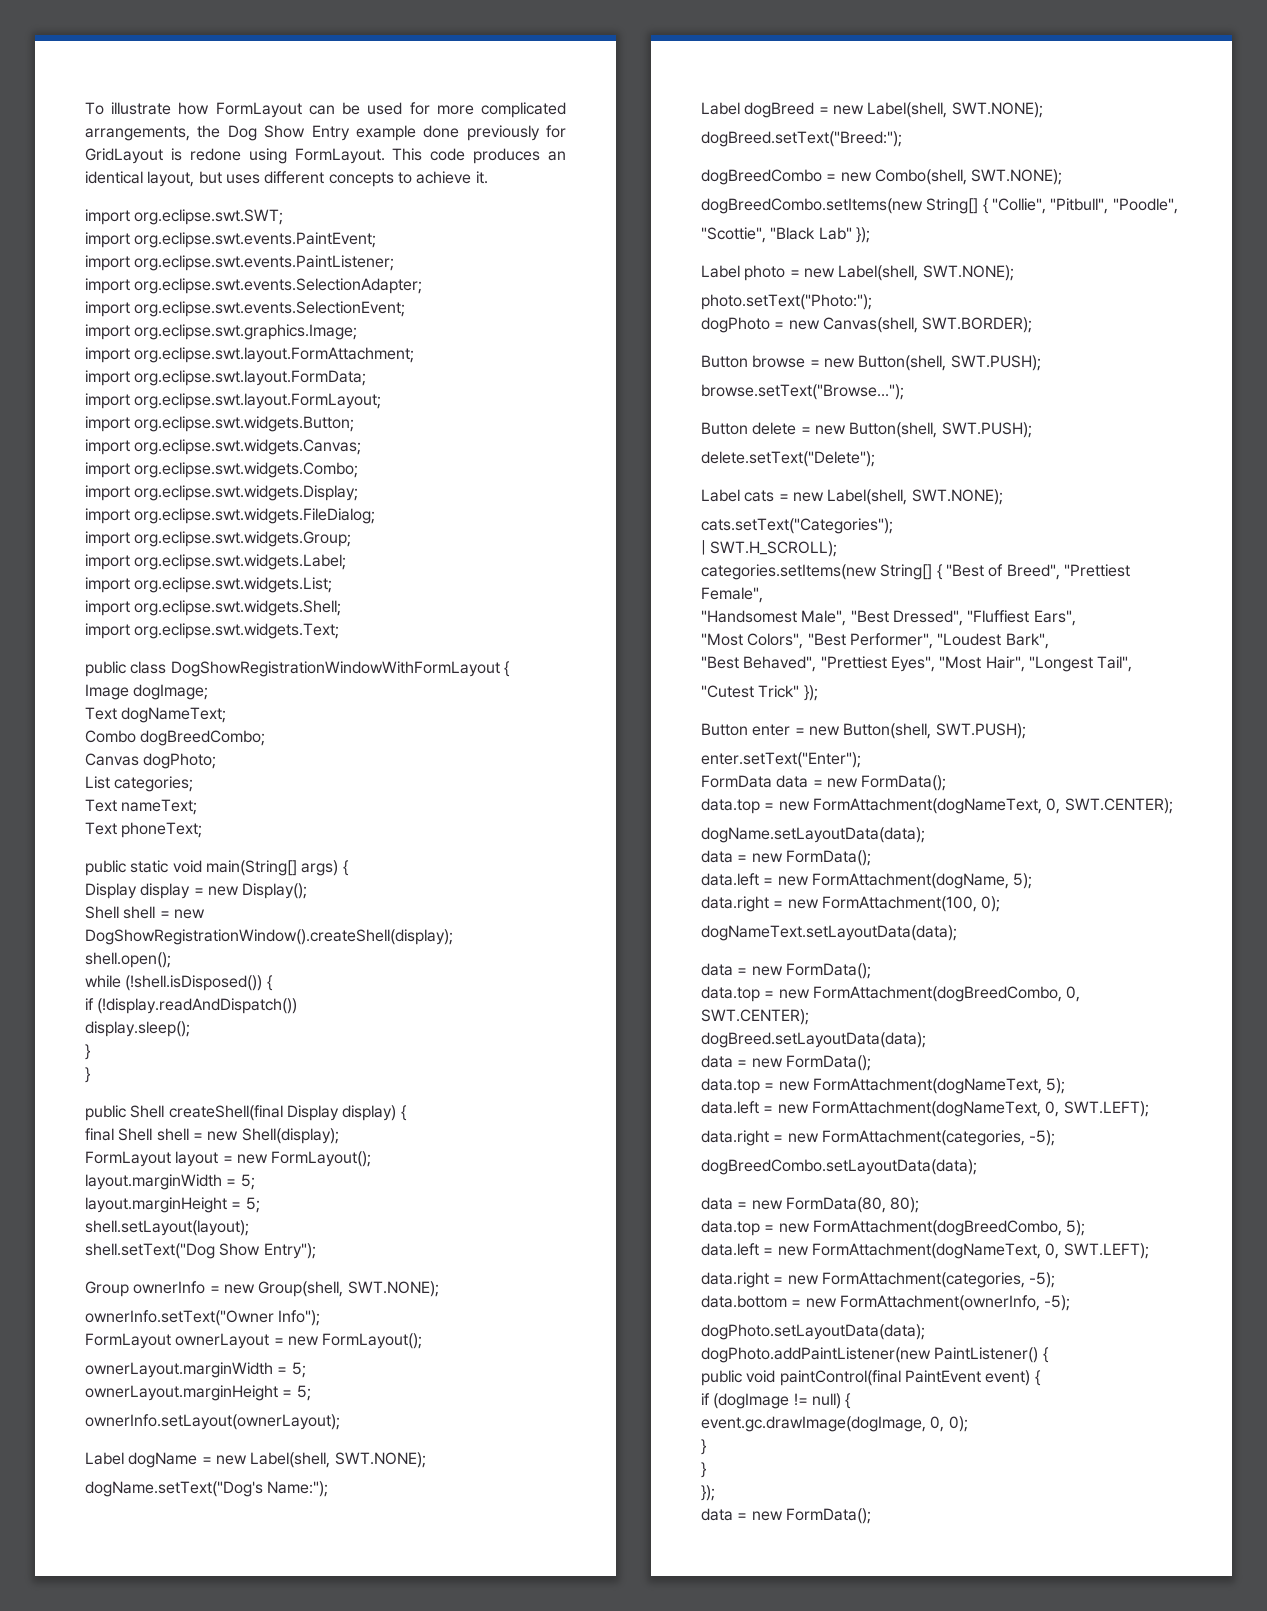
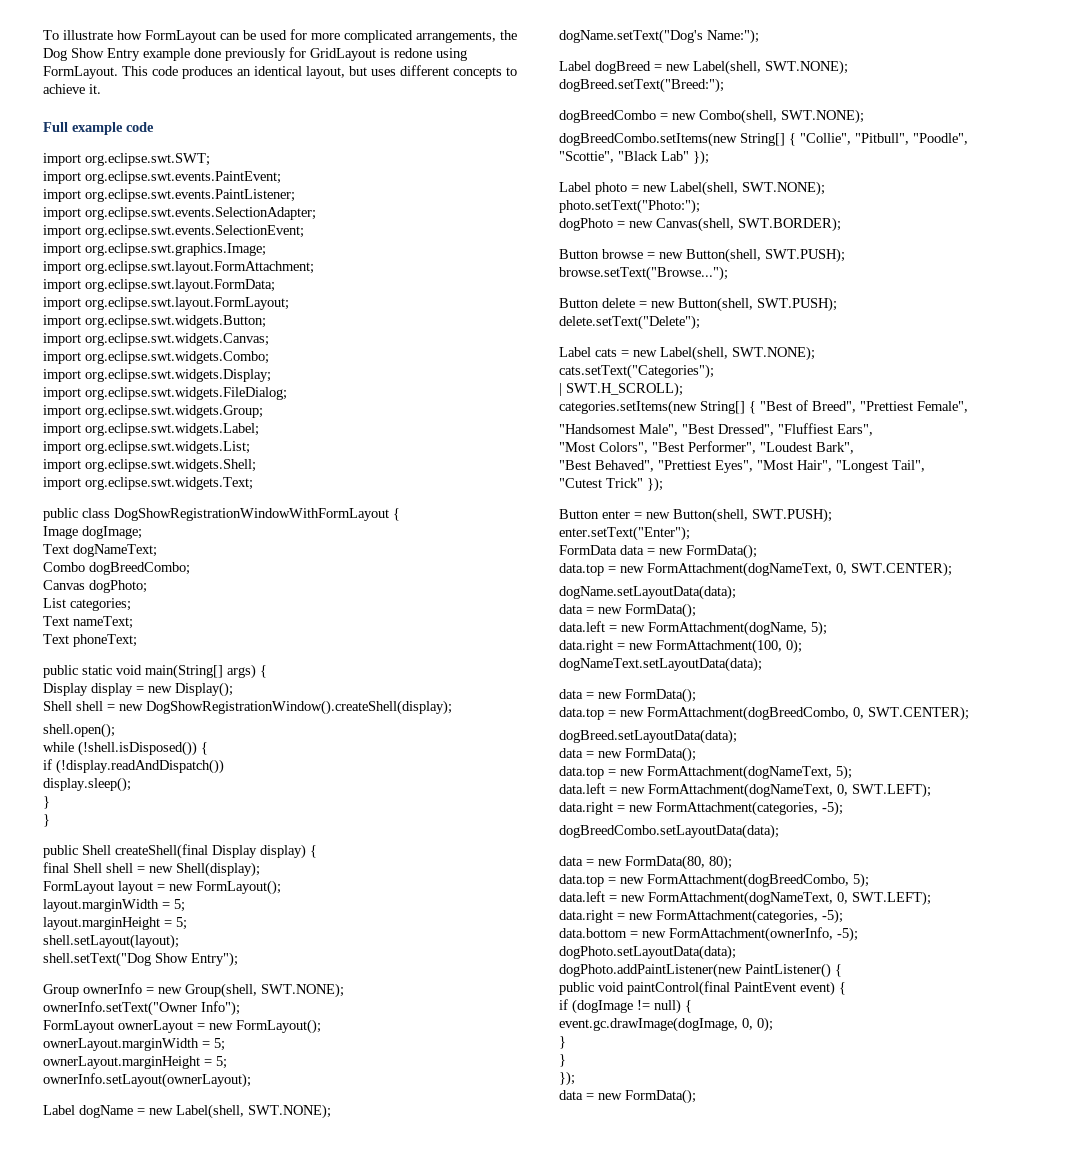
+ Full example code

